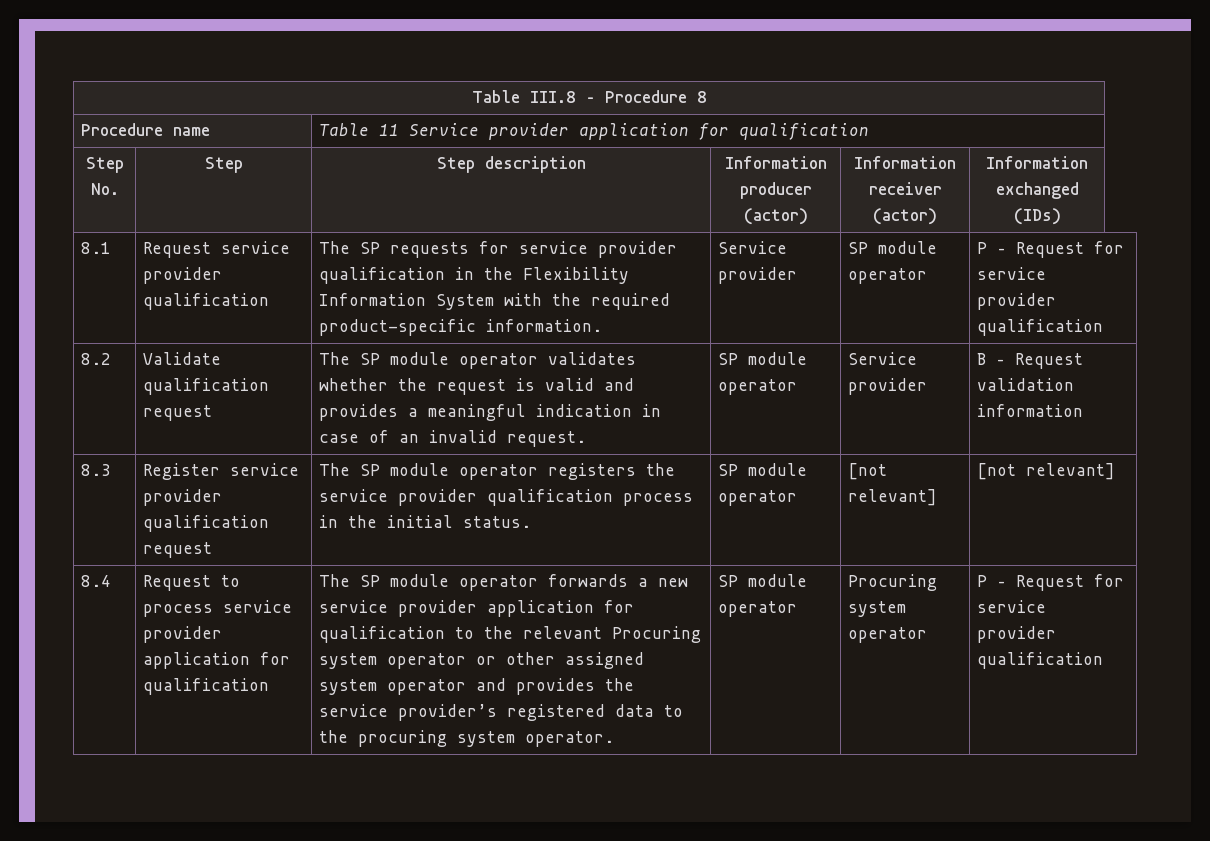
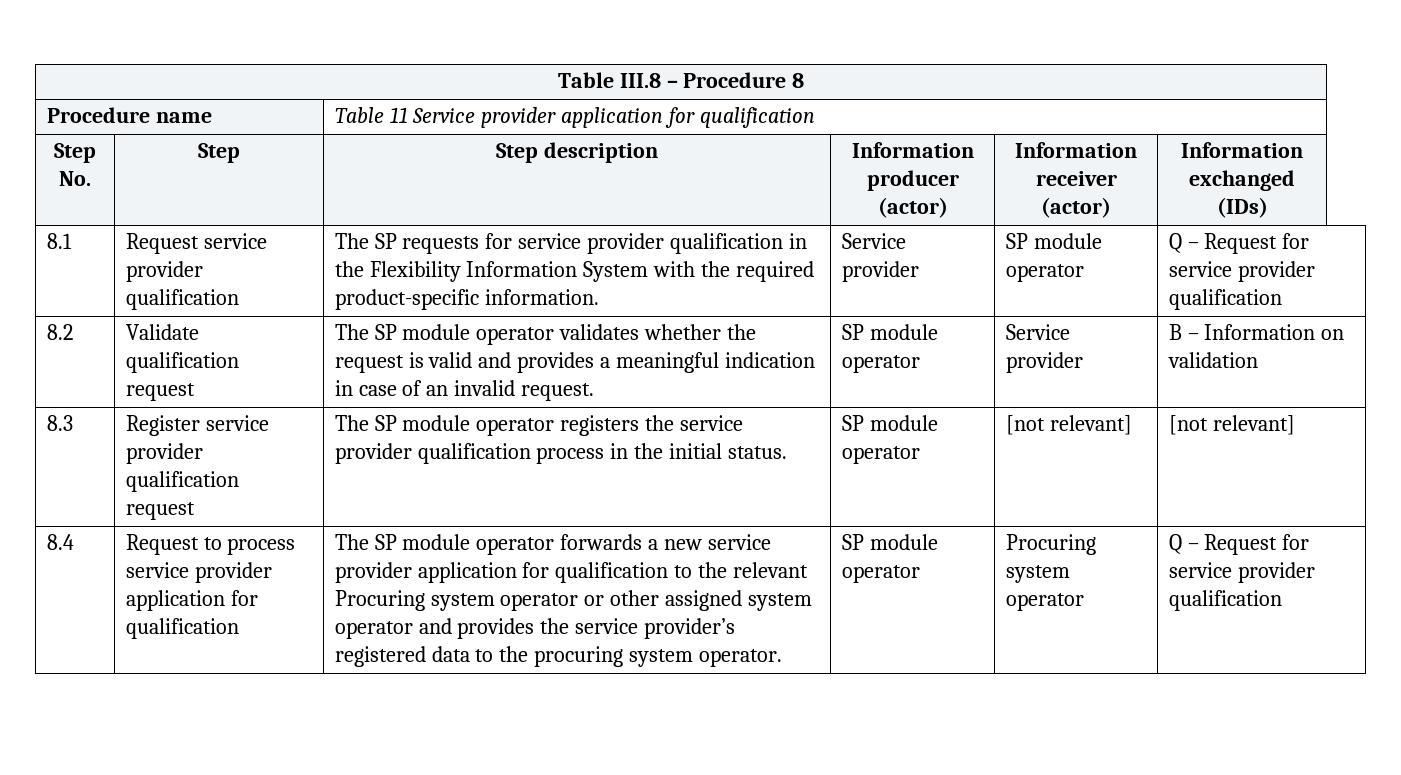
- 8.1 | Request service provider qualification | The SP requests for service provider qualification in the Flexibility Information System with the required product-specific information. | Service provider | SP module operator | P – Request for service provider qualification
+ 8.1 | Request service provider qualification | The SP requests for service provider qualification in the Flexibility Information System with the required product-specific information. | Service provider | SP module operator | Q – Request for service provider qualification
- 8.2 | Validate qualification request | The SP module operator validates whether the request is valid and provides a meaningful indication in case of an invalid request. | SP module operator | Service provider | B – Request validation information
+ 8.2 | Validate qualification request | The SP module operator validates whether the request is valid and provides a meaningful indication in case of an invalid request. | SP module operator | Service provider | B – Information on validation
- Procuring system operator | P – Request for service provider qualification
+ Procuring system operator | Q – Request for service provider qualification

